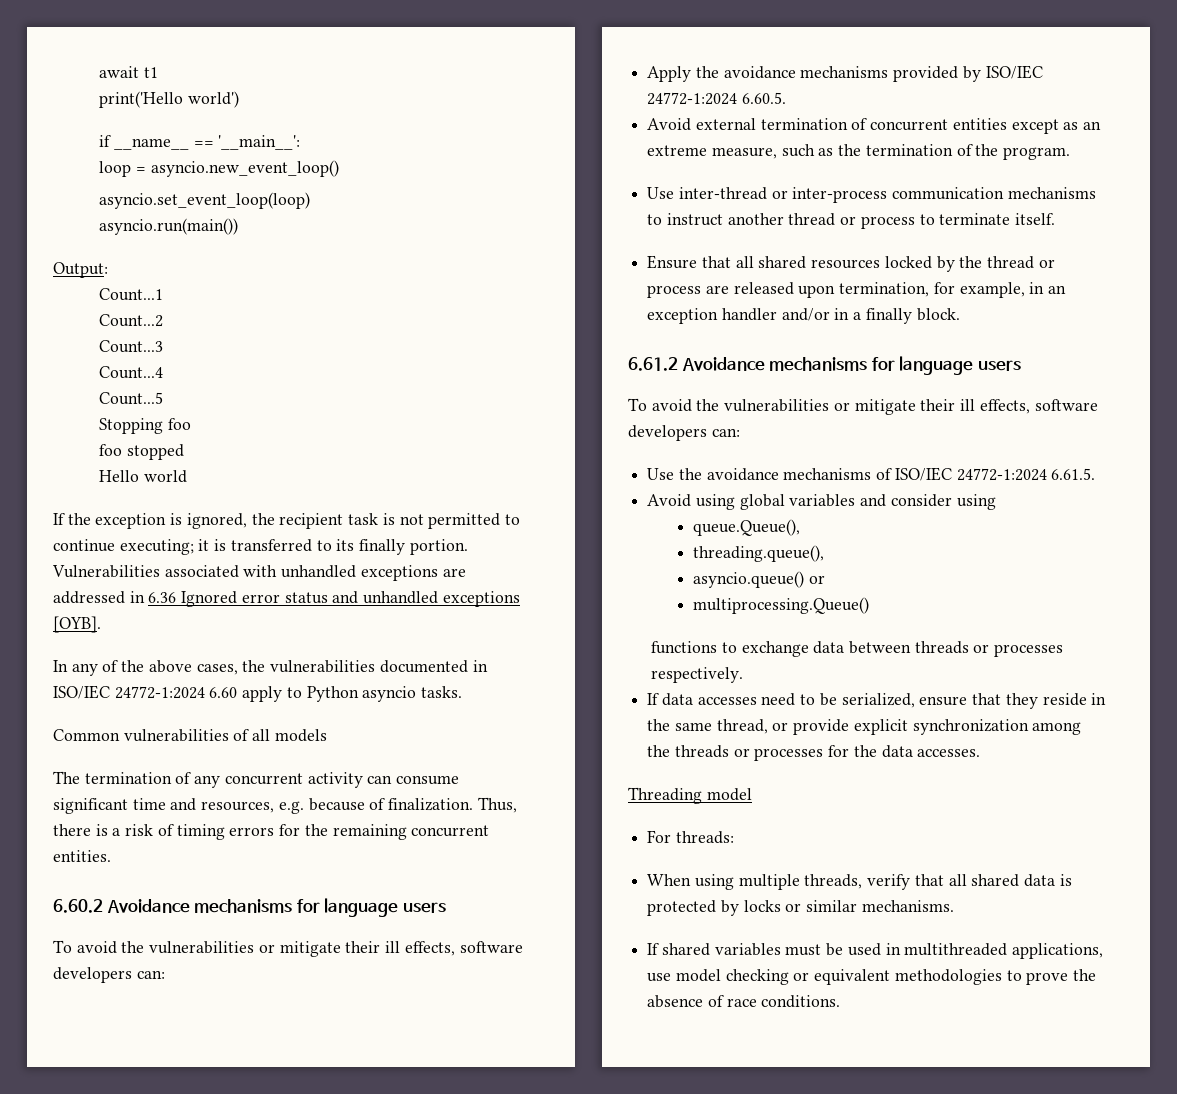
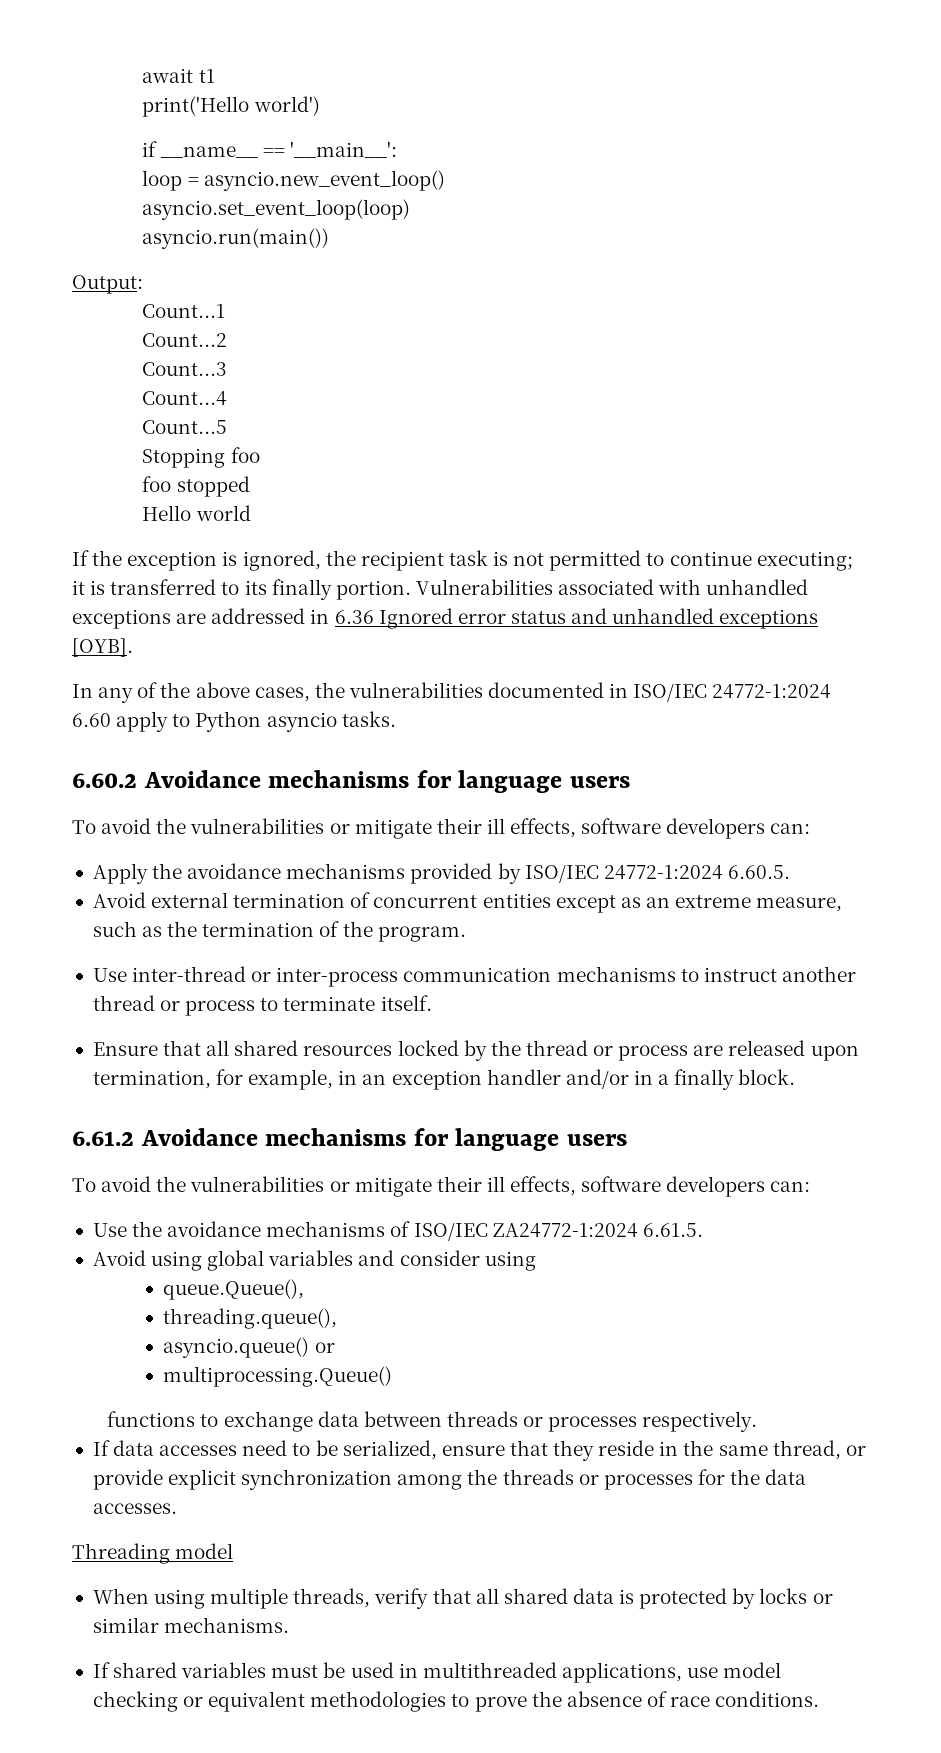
- Common vulnerabilities of all models
- The termination of any concurrent activity can consume significant time and resources, e.g. because of finalization. Thus, there is a risk of timing errors for the remaining concurrent entities.
- Use the avoidance mechanisms of ISO/IEC 24772-1:2024 6.61.5.
+ Use the avoidance mechanisms of ISO/IEC ZA24772-1:2024 6.61.5.
- For threads:

